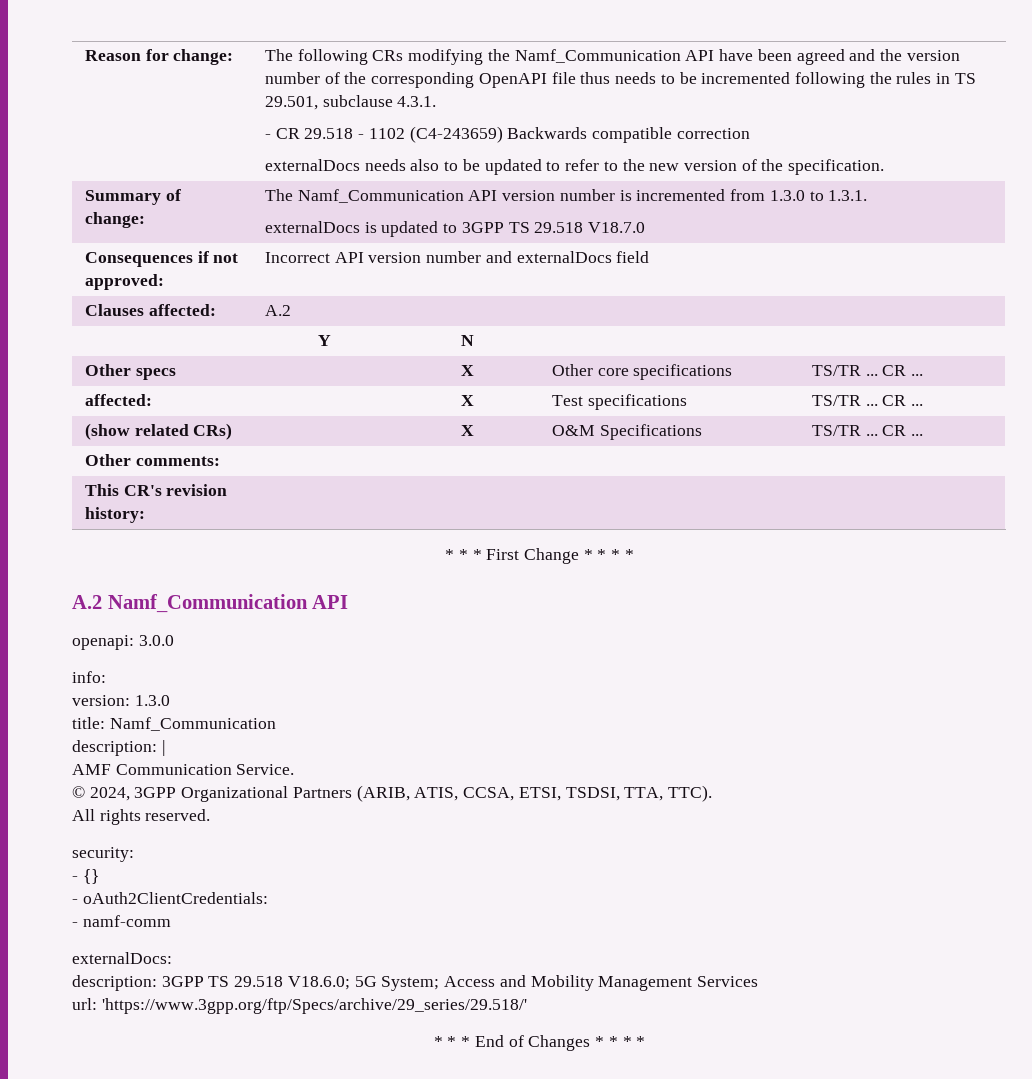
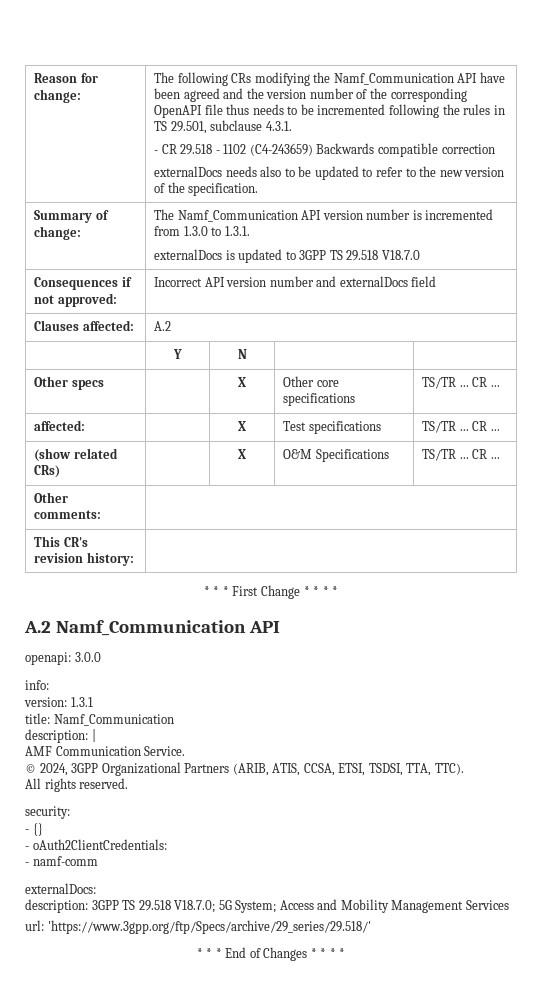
- version: 1.3.0
+ version: 1.3.1
- description: 3GPP TS 29.518 V18.6.0; 5G System; Access and Mobility Management Services
+ description: 3GPP TS 29.518 V18.7.0; 5G System; Access and Mobility Management Services

